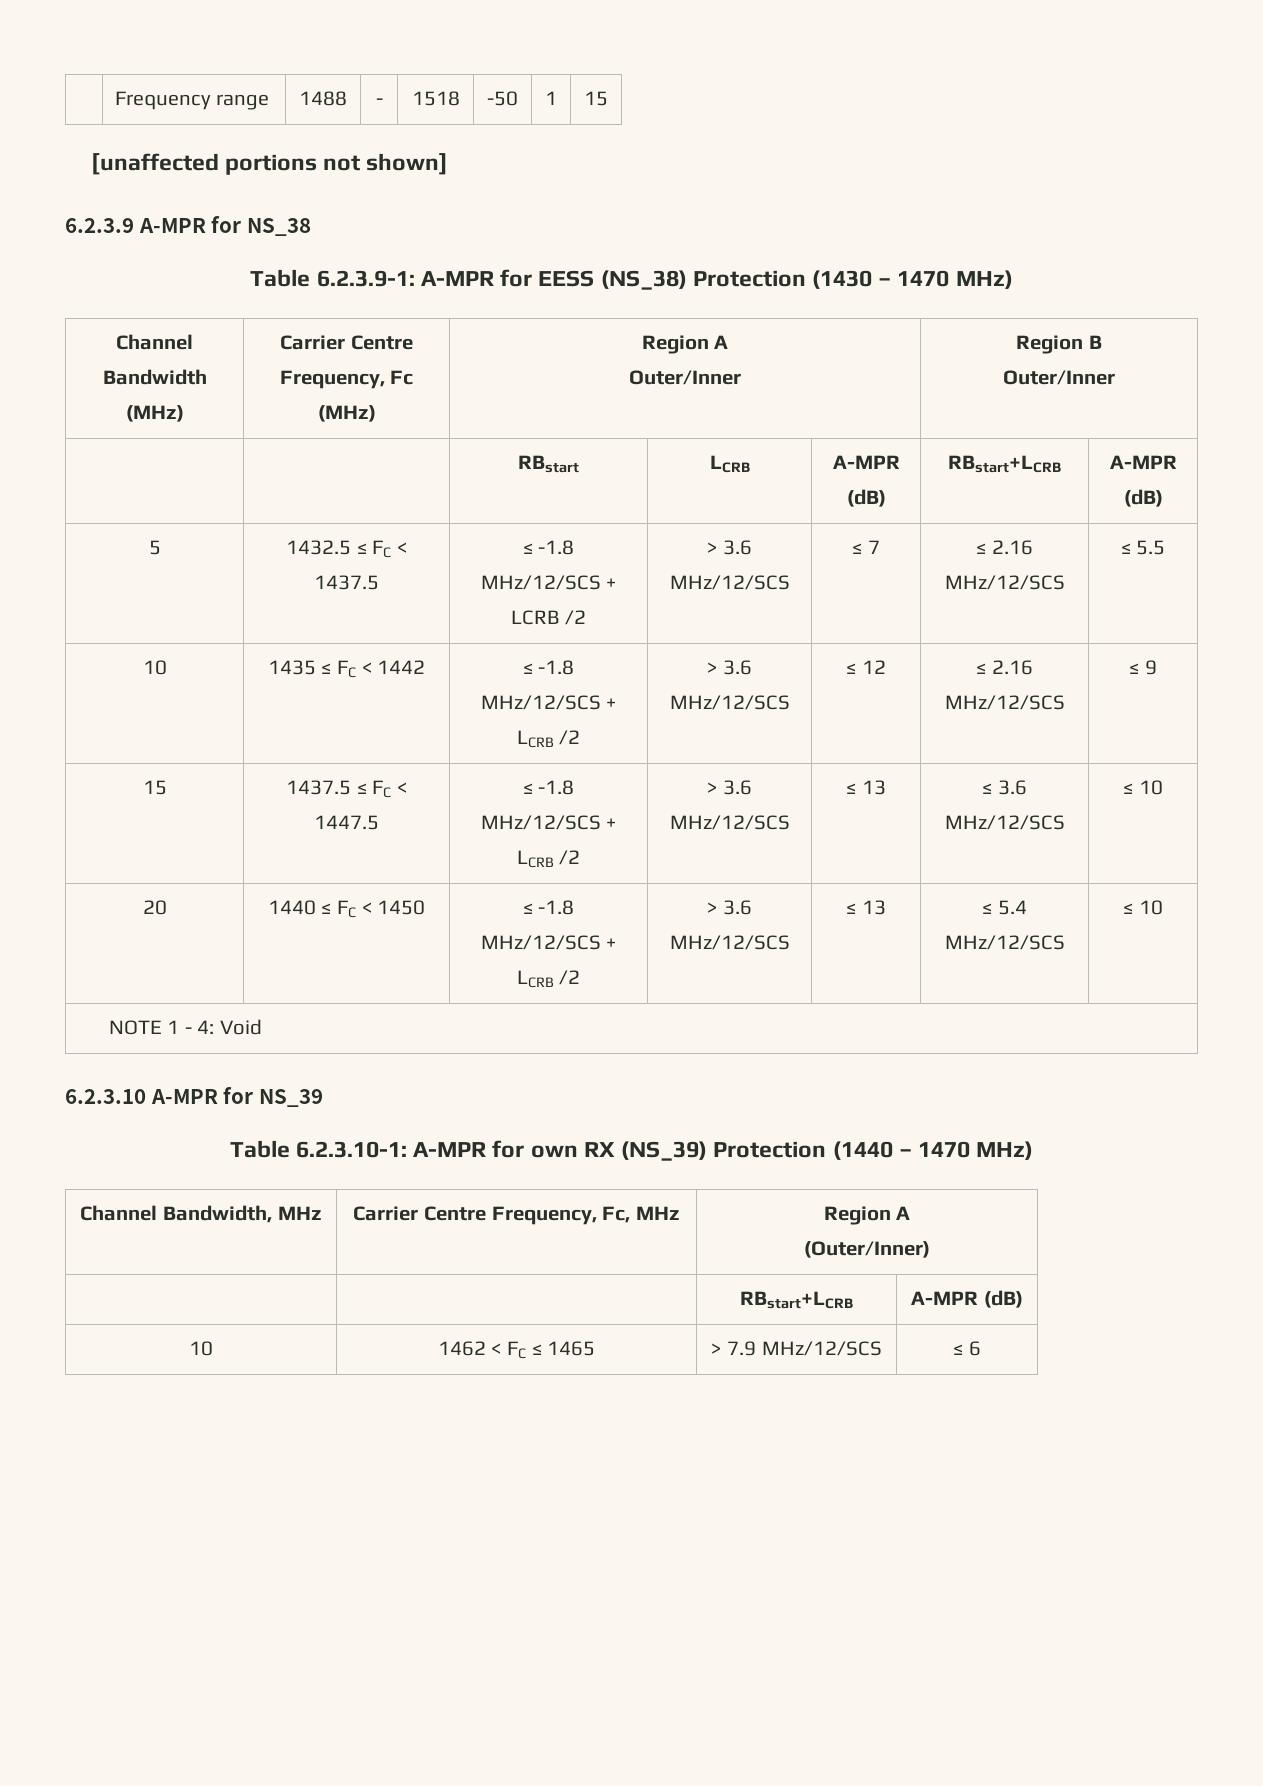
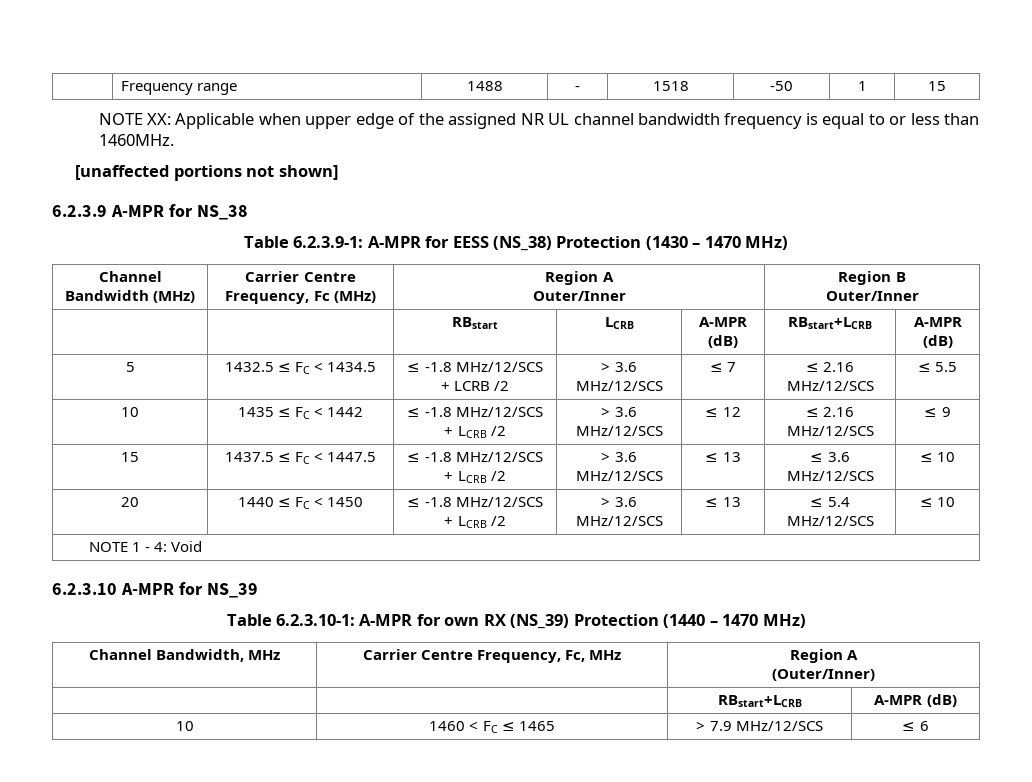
+ NOTE XX: Applicable when upper edge of the assigned NR UL channel bandwidth frequency is equal to or less than 1460MHz.
- 5 | 1432.5 ≤ FC < 1437.5 | ≤ -1.8 MHz/12/SCS + LCRB /2 | > 3.6 MHz/12/SCS | ≤ 7 | ≤ 2.16 MHz/12/SCS | ≤ 5.5
+ 5 | 1432.5 ≤ FC < 1434.5 | ≤ -1.8 MHz/12/SCS + LCRB /2 | > 3.6 MHz/12/SCS | ≤ 7 | ≤ 2.16 MHz/12/SCS | ≤ 5.5
- 10 | 1462 < FC ≤ 1465 | > 7.9 MHz/12/SCS | ≤ 6
+ 10 | 1460 < FC ≤ 1465 | > 7.9 MHz/12/SCS | ≤ 6

